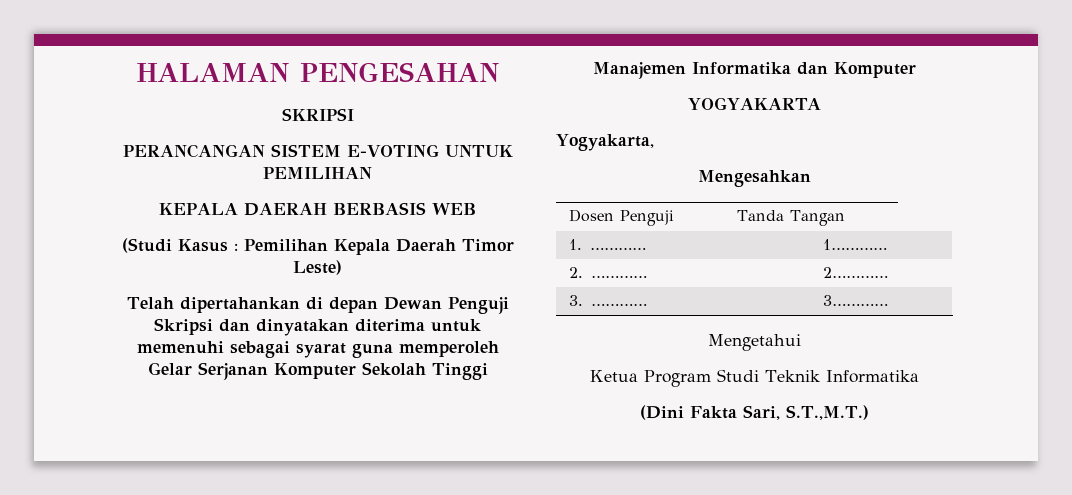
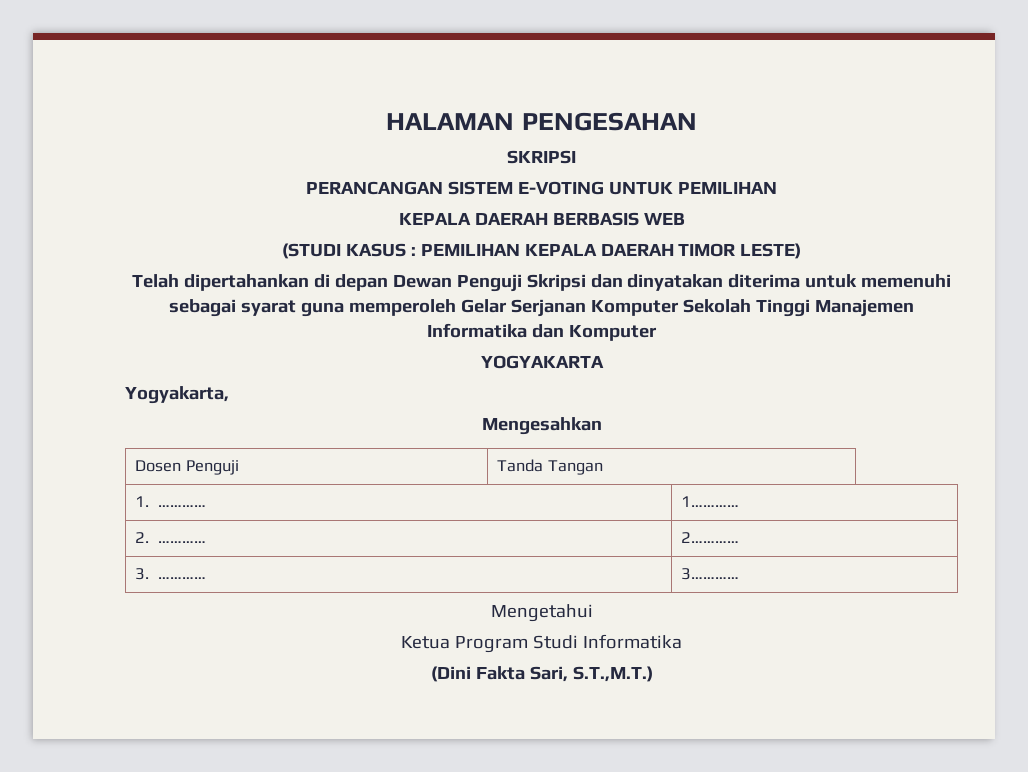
- (Studi Kasus : Pemilihan Kepala Daerah Timor Leste)
+ (STUDI KASUS : PEMILIHAN KEPALA DAERAH TIMOR LESTE)
- Ketua Program Studi Teknik Informatika
+ Ketua Program Studi Informatika

